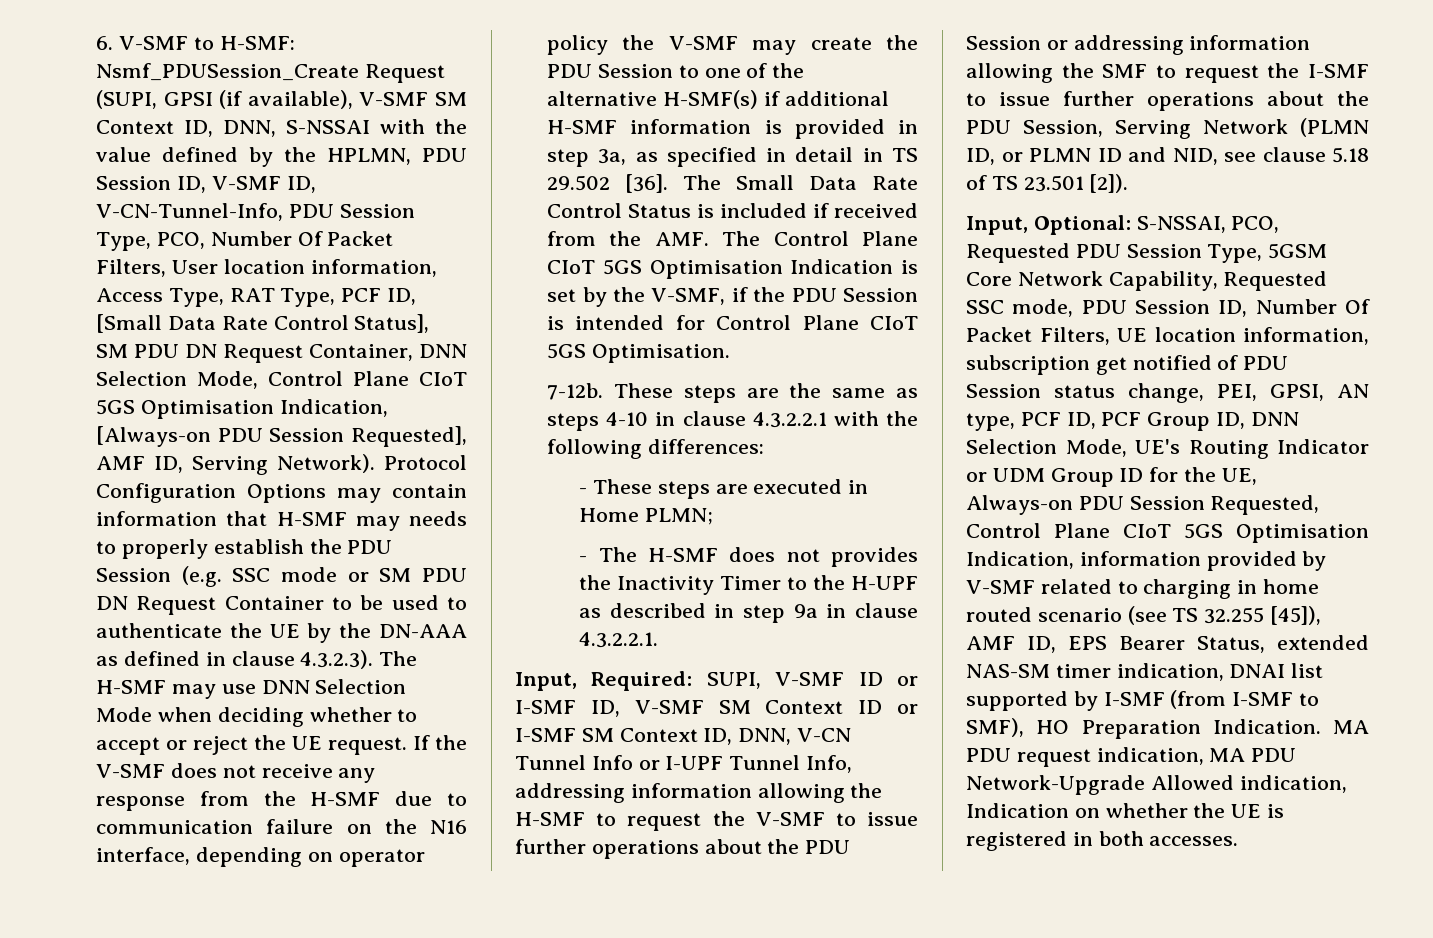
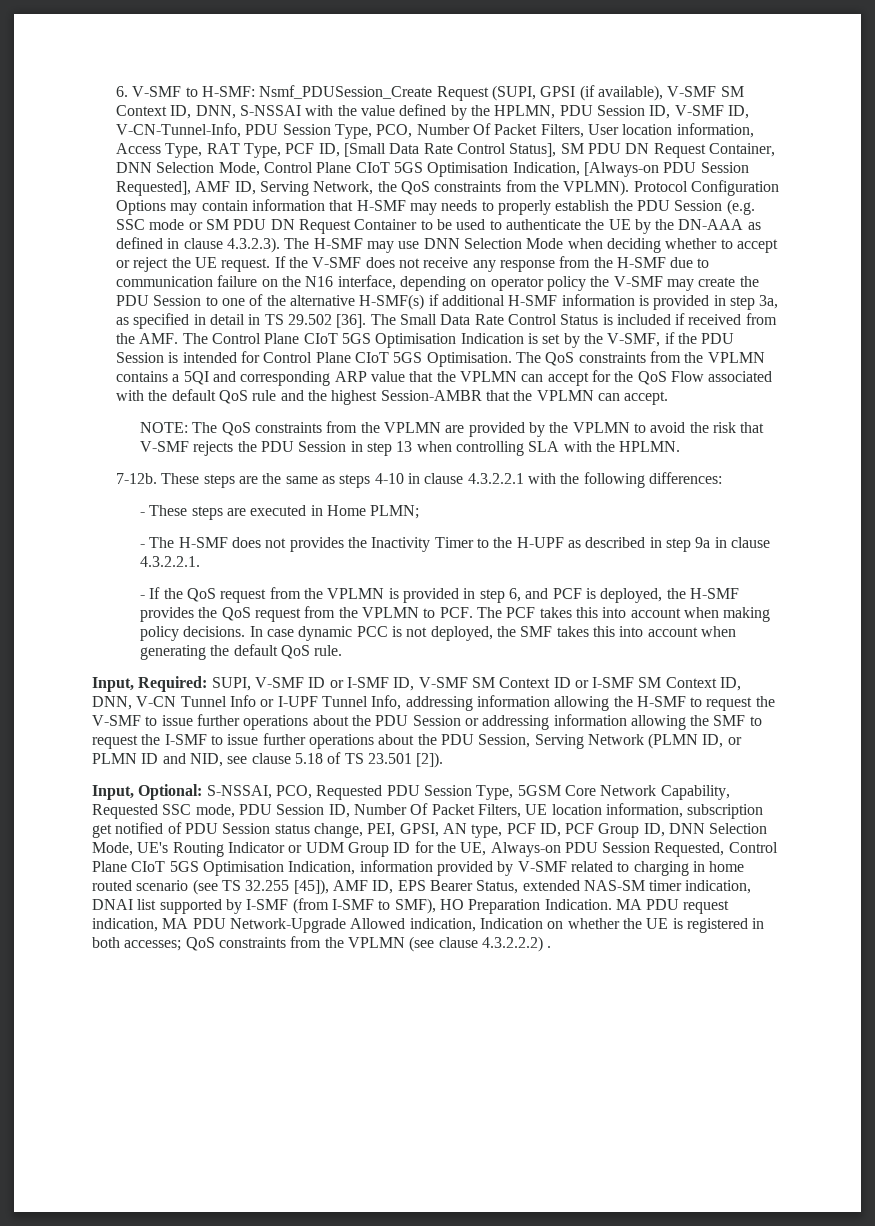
- Nsmf_PDUSession_Create Request (SUPI, GPSI (if available), V-SMF SM Context ID, DNN, S-NSSAI with the value defined by the HPLMN, PDU Session ID, V-SMF ID, V-CN-Tunnel-Info, PDU Session Type, PCO, Number Of Packet Filters, User location information, Access Type, RAT Type, PCF ID, [Small Data Rate Control Status], SM PDU DN Request Container, DNN Selection Mode, Control Plane CIoT 5GS Optimisation Indication, [Always-on PDU Session Requested], AMF ID, Serving Network).
+ Nsmf_PDUSession_Create Request (SUPI, GPSI (if available), V-SMF SM Context ID, DNN, S-NSSAI with the value defined by the HPLMN, PDU Session ID, V-SMF ID, V-CN-Tunnel-Info, PDU Session Type, PCO, Number Of Packet Filters, User location information, Access Type, RAT Type, PCF ID, [Small Data Rate Control Status], SM PDU DN Request Container, DNN Selection Mode, Control Plane CIoT 5GS Optimisation Indication, [Always-on PDU Session Requested], AMF ID, Serving Network, the QoS constraints from the VPLMN).
+ The QoS constraints from the VPLMN contains a 5QI and corresponding ARP value that the VPLMN can accept for the QoS Flow associated with the default QoS rule and the highest Session-AMBR that the VPLMN can accept.
+ NOTE: The QoS constraints from the VPLMN are provided by the VPLMN to avoid the risk that V-SMF rejects the PDU Session in step 13 when controlling SLA with the HPLMN.
+ - If the QoS request from the VPLMN is provided in step 6, and PCF is deployed, the H-SMF provides the QoS request from the VPLMN to PCF. The PCF takes this into account when making policy decisions. In case dynamic PCC is not deployed, the SMF takes this into account when generating the default QoS rule.
- MA PDU request indication, MA PDU Network-Upgrade Allowed indication, Indication on whether the UE is registered in both accesses.
+ MA PDU request indication, MA PDU Network-Upgrade Allowed indication, Indication on whether the UE is registered in both accesses; QoS constraints from the VPLMN (see clause 4.3.2.2.2) .

